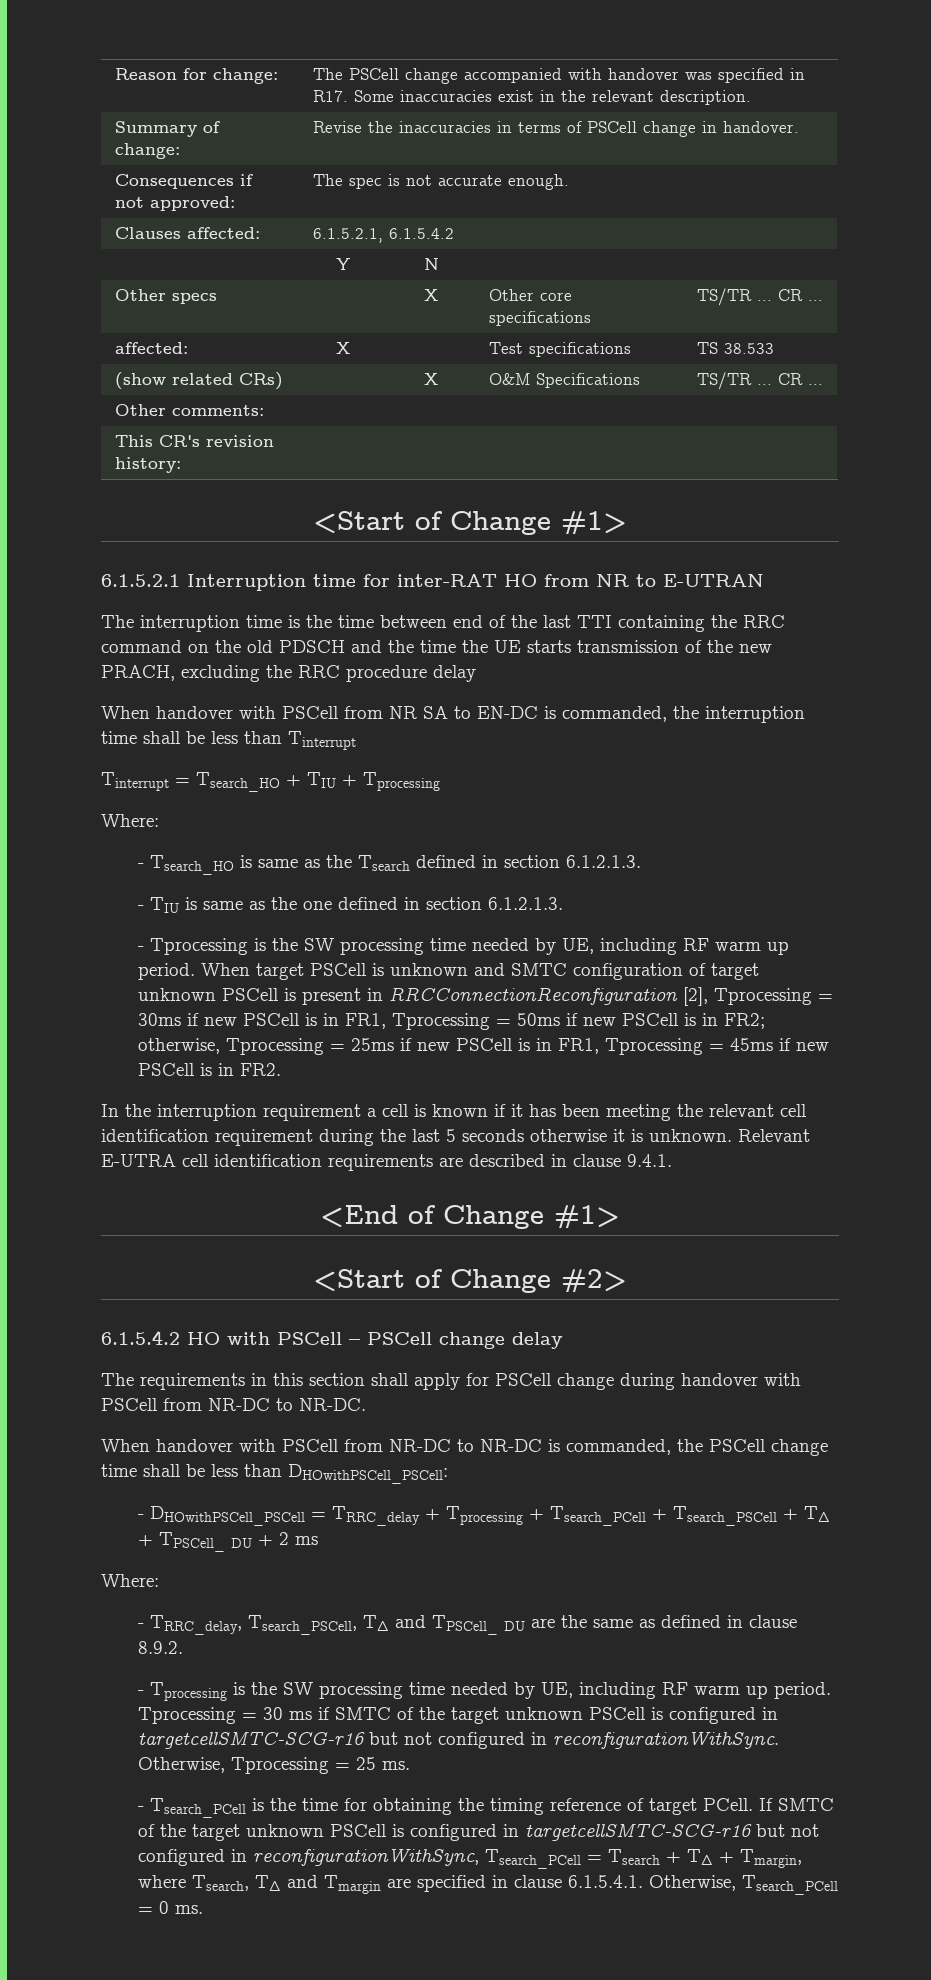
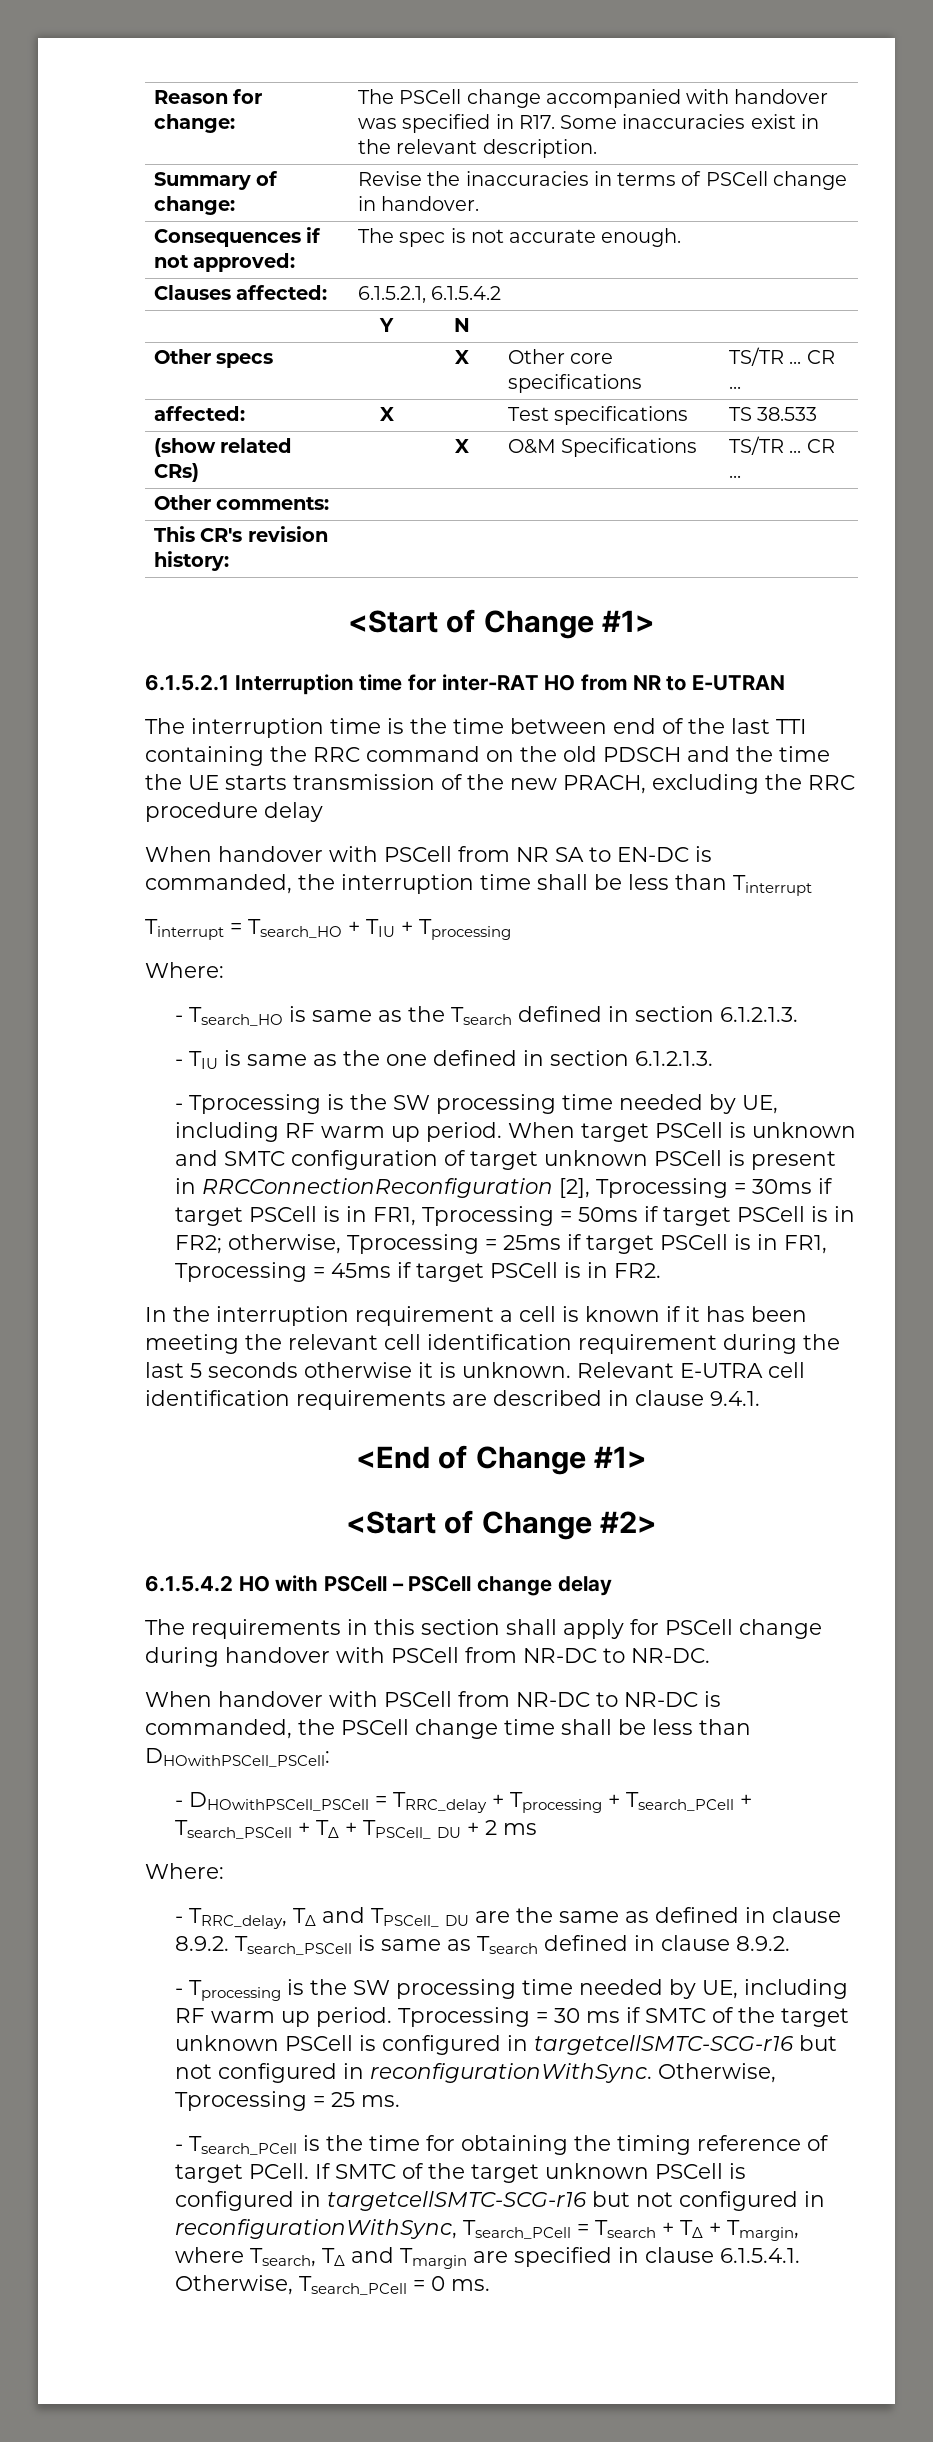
- When target PSCell is unknown and SMTC configuration of target unknown PSCell is present in RRCConnectionReconfiguration [2], Tprocessing = 30ms if new PSCell is in FR1, Tprocessing = 50ms if new PSCell is in FR2; otherwise, Tprocessing = 25ms if new PSCell is in FR1, Tprocessing = 45ms if new PSCell is in FR2.
+ When target PSCell is unknown and SMTC configuration of target unknown PSCell is present in RRCConnectionReconfiguration [2], Tprocessing = 30ms if target PSCell is in FR1, Tprocessing = 50ms if target PSCell is in FR2; otherwise, Tprocessing = 25ms if target PSCell is in FR1, Tprocessing = 45ms if target PSCell is in FR2.
- - TRRC_delay, Tsearch_PSCell, T∆ and TPSCell_ DU are the same as defined in clause 8.9.2.
+ - TRRC_delay, T∆ and TPSCell_ DU are the same as defined in clause 8.9.2. Tsearch_PSCell is same as Tsearch defined in clause 8.9.2.

